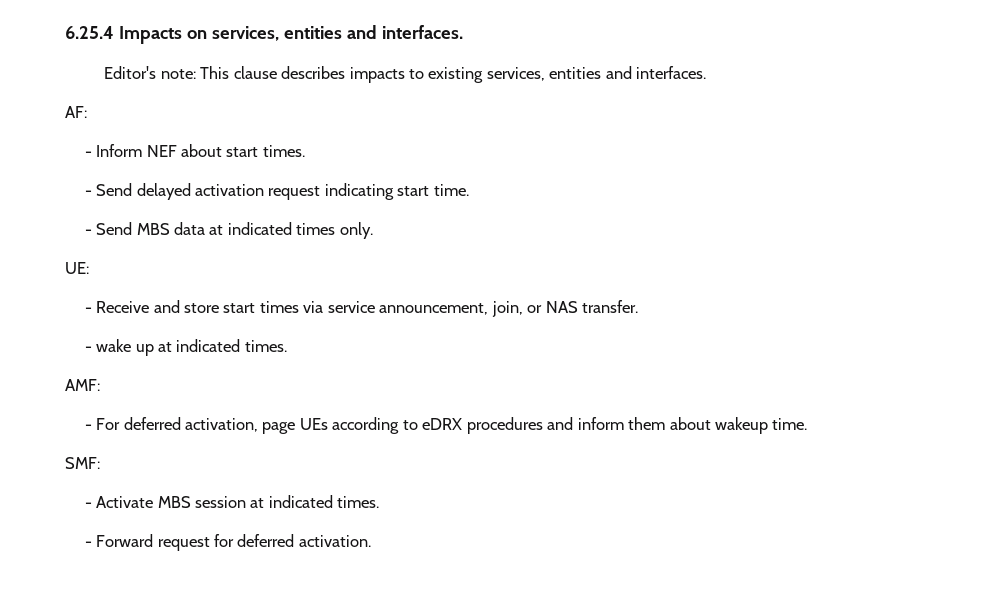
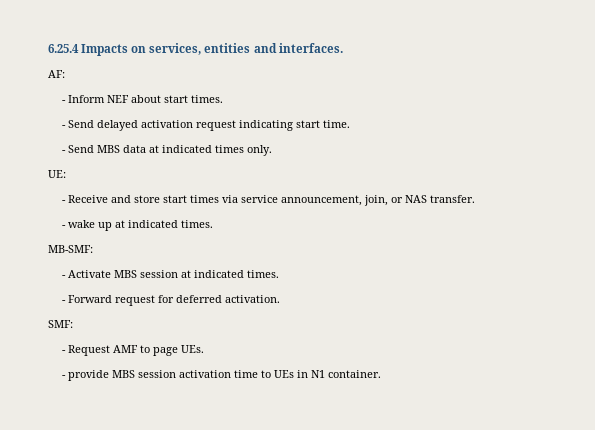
- Editor's note: This clause describes impacts to existing services, entities and interfaces.
- AMF:
- - For deferred activation, page UEs according to eDRX procedures and inform them about wakeup time.
- SMF:
+ MB-SMF:
+ SMF:
+ - Request AMF to page UEs.
+ - provide MBS session activation time to UEs in N1 container.

